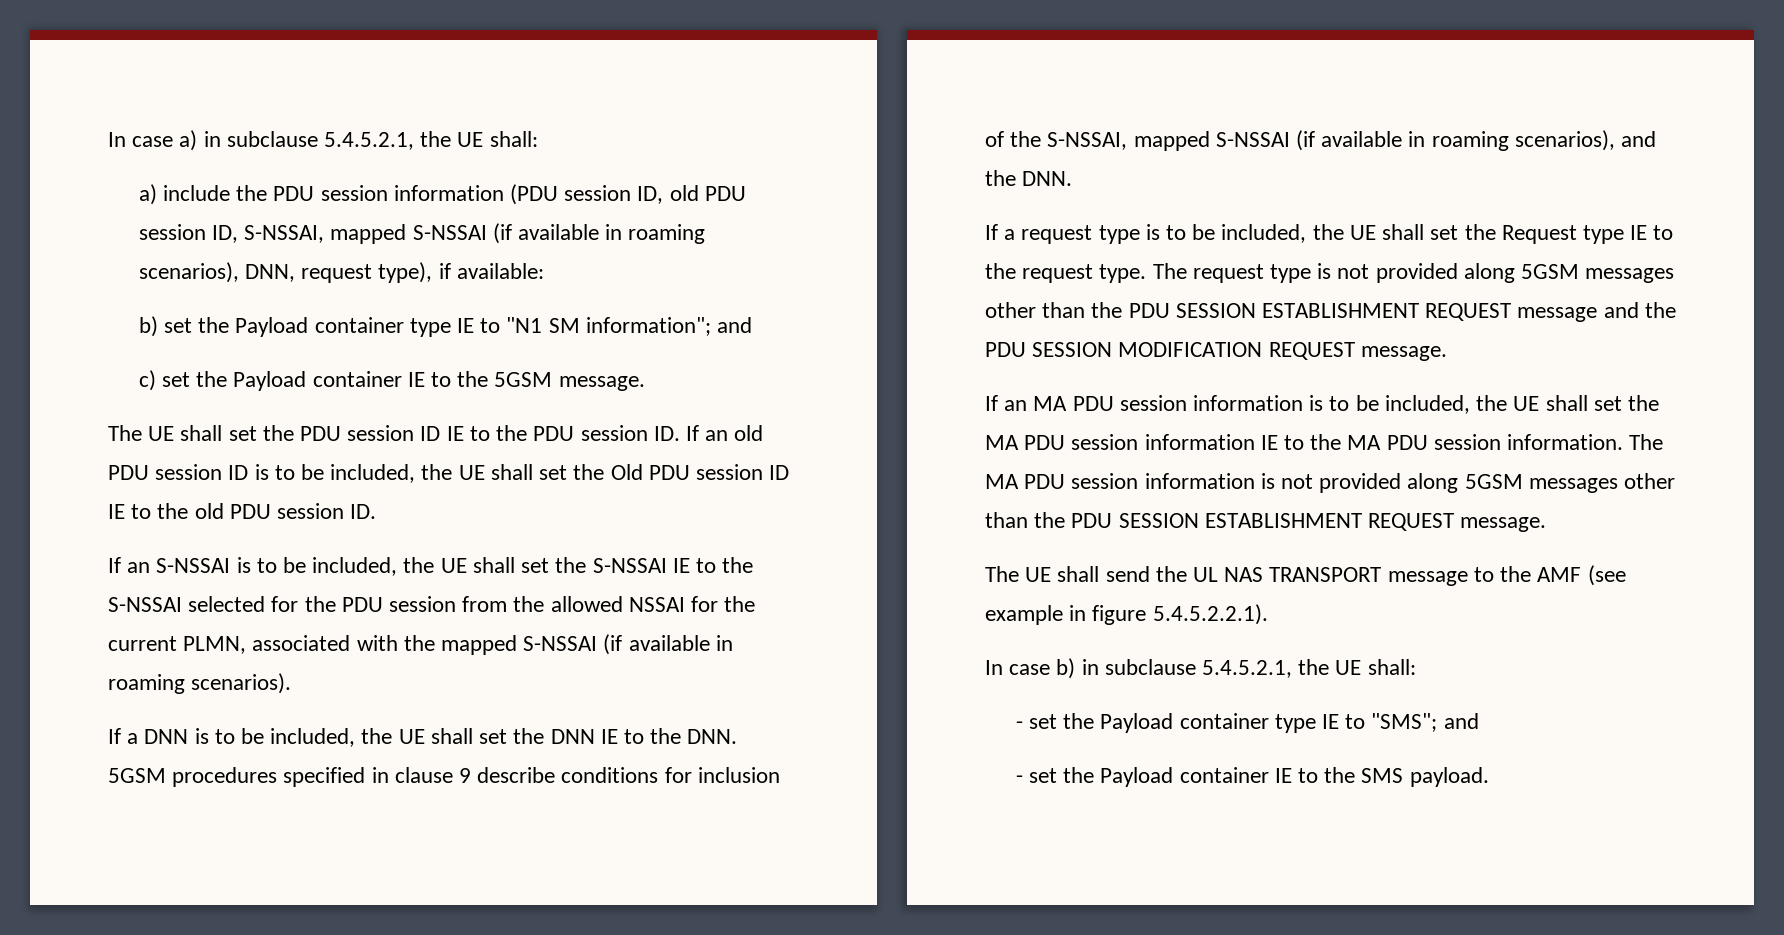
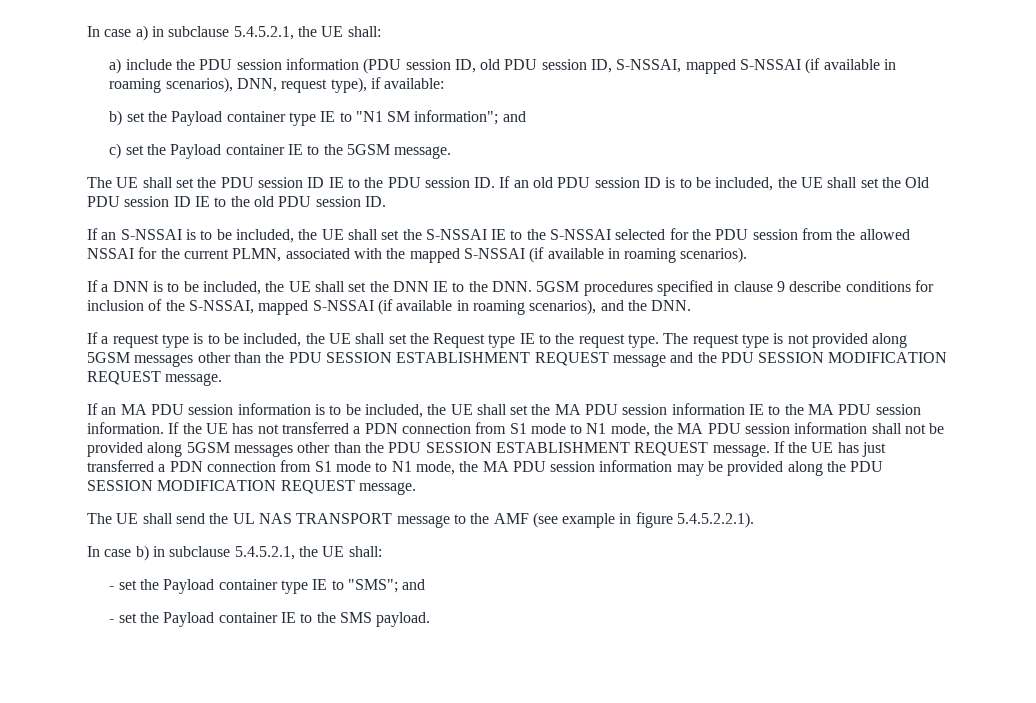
- The MA PDU session information is not provided along 5GSM messages other than the PDU SESSION ESTABLISHMENT REQUEST message.
+ If the UE has not transferred a PDN connection from S1 mode to N1 mode, the MA PDU session information shall not be provided along 5GSM messages other than the PDU SESSION ESTABLISHMENT REQUEST message. If the UE has just transferred a PDN connection from S1 mode to N1 mode, the MA PDU session information may be provided along the PDU SESSION MODIFICATION REQUEST message.

